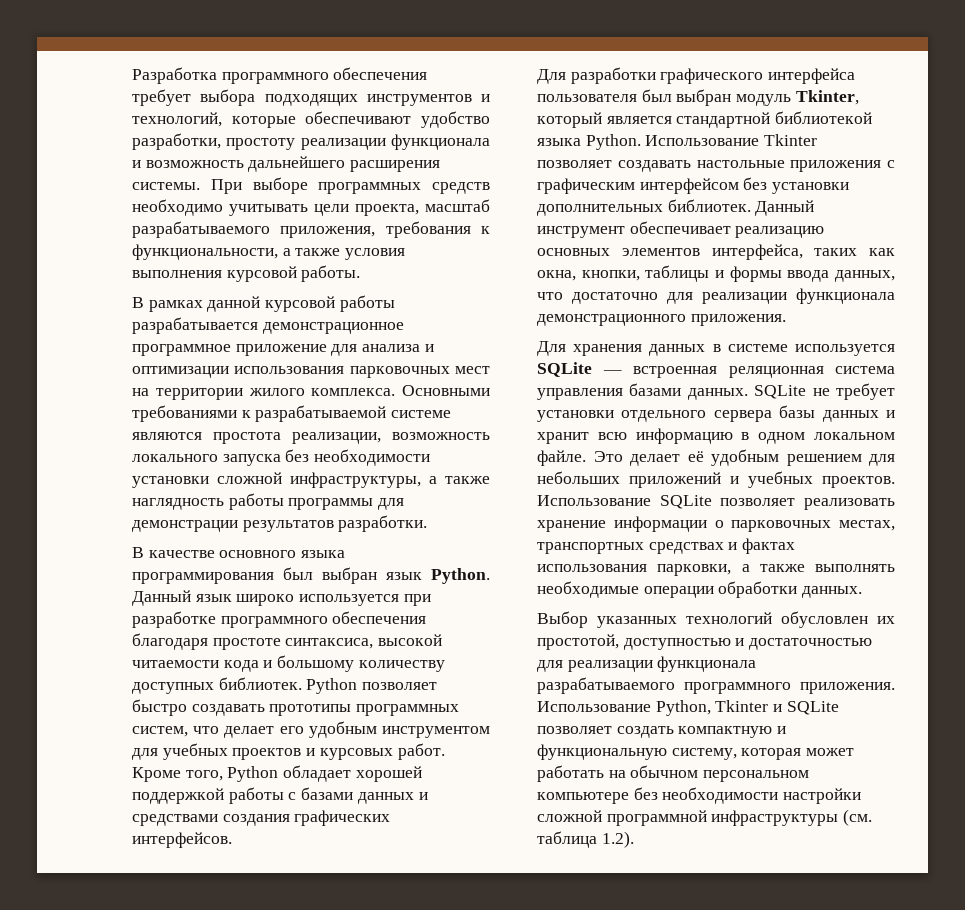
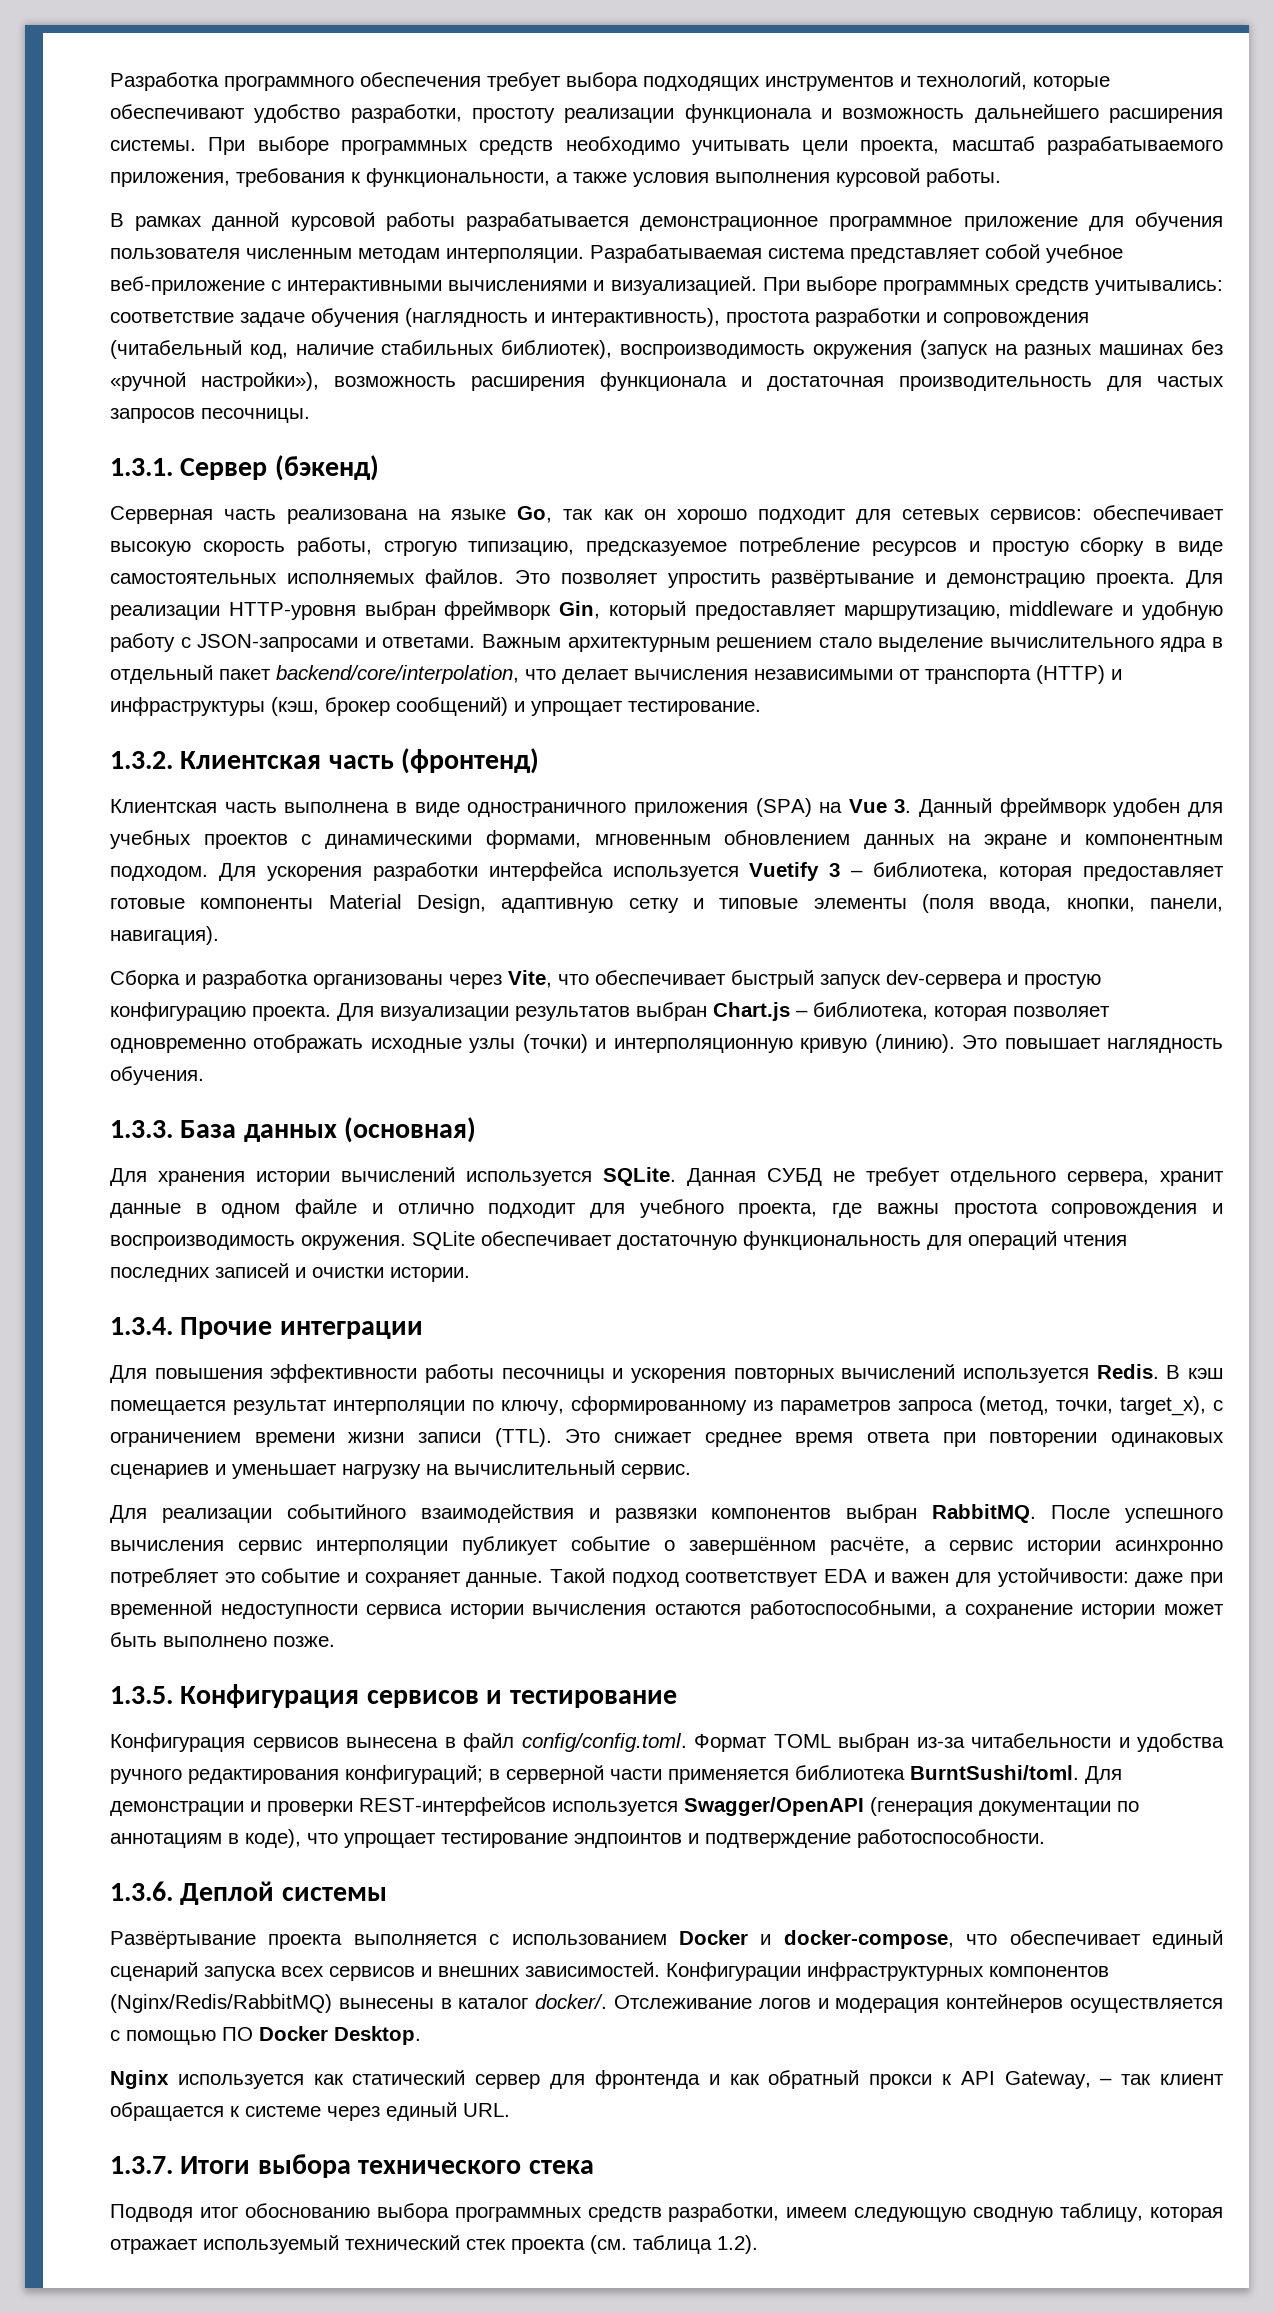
- В рамках данной курсовой работы разрабатывается демонстрационное программное приложение для анализа и оптимизации использования парковочных мест на территории жилого комплекса. Основными требованиями к разрабатываемой системе являются простота реализации, возможность локального запуска без необходимости установки сложной инфраструктуры, а также наглядность работы программы для демонстрации результатов разработки.
- В качестве основного языка программирования был выбран язык Python. Данный язык широко используется при разработке программного обеспечения благодаря простоте синтаксиса, высокой читаемости кода и большому количеству доступных библиотек. Python позволяет быстро создавать прототипы программных систем, что делает его удобным инструментом для учебных проектов и курсовых работ. Кроме того, Python обладает хорошей поддержкой работы с базами данных и средствами создания графических интерфейсов.
- Для разработки графического интерфейса пользователя был выбран модуль Tkinter, который является стандартной библиотекой языка Python. Использование Tkinter позволяет создавать настольные приложения с графическим интерфейсом без установки дополнительных библиотек. Данный инструмент обеспечивает реализацию основных элементов интерфейса, таких как окна, кнопки, таблицы и формы ввода данных, что достаточно для реализации функционала демонстрационного приложения.
- Для хранения данных в системе используется SQLite — встроенная реляционная система управления базами данных. SQLite не требует установки отдельного сервера базы данных и хранит всю информацию в одном локальном файле. Это делает её удобным решением для небольших приложений и учебных проектов. Использование SQLite позволяет реализовать хранение информации о парковочных местах, транспортных средствах и фактах использования парковки, а также выполнять необходимые операции обработки данных.
- Выбор указанных технологий обусловлен их простотой, доступностью и достаточностью для реализации функционала разрабатываемого программного приложения. Использование Python, Tkinter и SQLite позволяет создать компактную и функциональную систему, которая может работать на обычном персональном компьютере без необходимости настройки сложной программной инфраструктуры (см. таблица 1.2).
+ В рамках данной курсовой работы разрабатывается демонстрационное программное приложение для обучения пользователя численным методам интерполяции. Разрабатываемая система представляет собой учебное веб-приложение с интерактивными вычислениями и визуализацией. При выборе программных средств учитывались: соответствие задаче обучения (наглядность и интерактивность), простота разработки и сопровождения (читабельный код, наличие стабильных библиотек), воспроизводимость окружения (запуск на разных машинах без «ручной настройки»), возможность расширения функционала и достаточная производительность для частых запросов песочницы.
+ 1.3.1. Сервер (бэкенд)
+ Серверная часть реализована на языке Go, так как он хорошо подходит для сетевых сервисов: обеспечивает высокую скорость работы, строгую типизацию, предсказуемое потребление ресурсов и простую сборку в виде самостоятельных исполняемых файлов. Это позволяет упростить развёртывание и демонстрацию проекта. Для реализации HTTP-уровня выбран фреймворк Gin, который предоставляет маршрутизацию, middleware и удобную работу с JSON-запросами и ответами. Важным архитектурным решением стало выделение вычислительного ядра в отдельный пакет backend/core/interpolation, что делает вычисления независимыми от транспорта (HTTP) и инфраструктуры (кэш, брокер сообщений) и упрощает тестирование.
+ 1.3.2. Клиентская часть (фронтенд)
+ Клиентская часть выполнена в виде одностраничного приложения (SPA) на Vue 3. Данный фреймворк удобен для учебных проектов с динамическими формами, мгновенным обновлением данных на экране и компонентным подходом. Для ускорения разработки интерфейса используется Vuetify 3 – библиотека, которая предоставляет готовые компоненты Material Design, адаптивную сетку и типовые элементы (поля ввода, кнопки, панели, навигация).
+ Сборка и разработка организованы через Vite, что обеспечивает быстрый запуск dev-сервера и простую конфигурацию проекта. Для визуализации результатов выбран Chart.js – библиотека, которая позволяет одновременно отображать исходные узлы (точки) и интерполяционную кривую (линию). Это повышает наглядность обучения.
+ 1.3.3. База данных (основная)
+ Для хранения истории вычислений используется SQLite. Данная СУБД не требует отдельного сервера, хранит данные в одном файле и отлично подходит для учебного проекта, где важны простота сопровождения и воспроизводимость окружения. SQLite обеспечивает достаточную функциональность для операций чтения последних записей и очистки истории.
+ 1.3.4. Прочие интеграции
+ Для повышения эффективности работы песочницы и ускорения повторных вычислений используется Redis. В кэш помещается результат интерполяции по ключу, сформированному из параметров запроса (метод, точки, target_x), с ограничением времени жизни записи (TTL). Это снижает среднее время ответа при повторении одинаковых сценариев и уменьшает нагрузку на вычислительный сервис.
+ Для реализации событийного взаимодействия и развязки компонентов выбран RabbitMQ. После успешного вычисления сервис интерполяции публикует событие о завершённом расчёте, а сервис истории асинхронно потребляет это событие и сохраняет данные. Такой подход соответствует EDA и важен для устойчивости: даже при временной недоступности сервиса истории вычисления остаются работоспособными, а сохранение истории может быть выполнено позже.
+ 1.3.5. Конфигурация сервисов и тестирование
+ Конфигурация сервисов вынесена в файл config/config.toml. Формат TOML выбран из-за читабельности и удобства ручного редактирования конфигураций; в серверной части применяется библиотека BurntSushi/toml. Для демонстрации и проверки REST-интерфейсов используется Swagger/OpenAPI (генерация документации по аннотациям в коде), что упрощает тестирование эндпоинтов и подтверждение работоспособности.
+ 1.3.6. Деплой системы
+ Развёртывание проекта выполняется с использованием Docker и docker-compose, что обеспечивает единый сценарий запуска всех сервисов и внешних зависимостей. Конфигурации инфраструктурных компонентов (Nginx/Redis/RabbitMQ) вынесены в каталог docker/. Отслеживание логов и модерация контейнеров осуществляется с помощью ПО Docker Desktop.
+ Nginx используется как статический сервер для фронтенда и как обратный прокси к API Gateway, – так клиент обращается к системе через единый URL.
+ 1.3.7. Итоги выбора технического стека
+ Подводя итог обоснованию выбора программных средств разработки, имеем следующую сводную таблицу, которая отражает используемый технический стек проекта (см. таблица 1.2).

